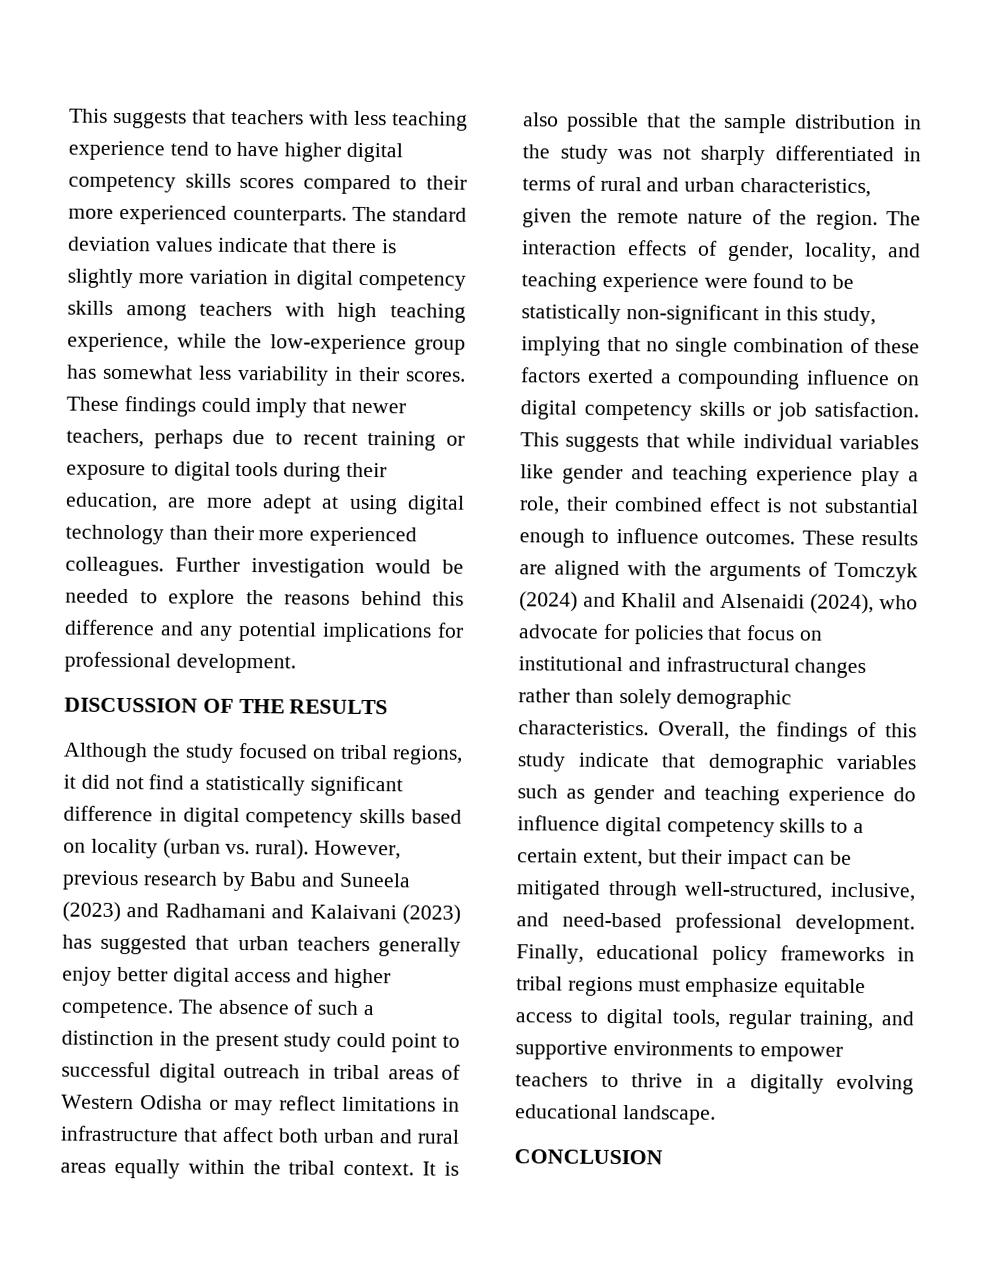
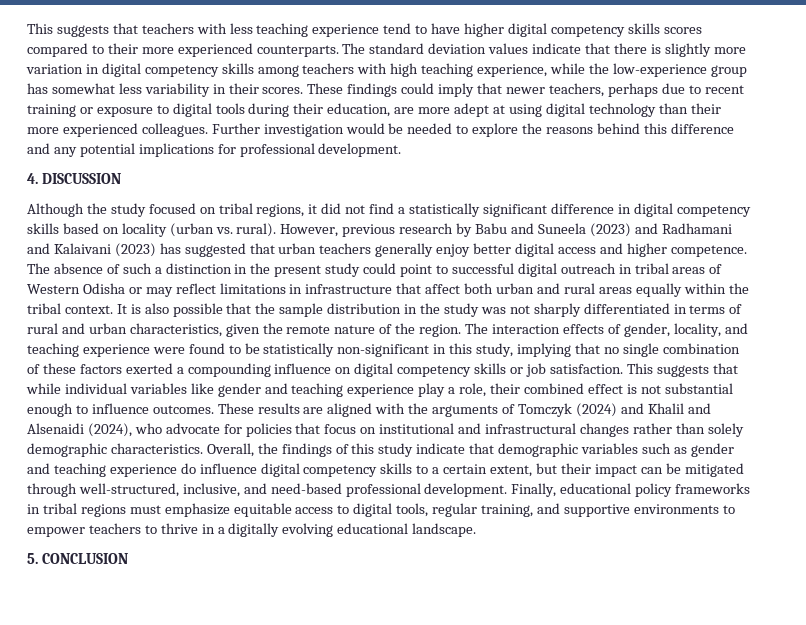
- DISCUSSION OF THE RESULTS
+ 4. DISCUSSION
- CONCLUSION
+ 5. CONCLUSION

